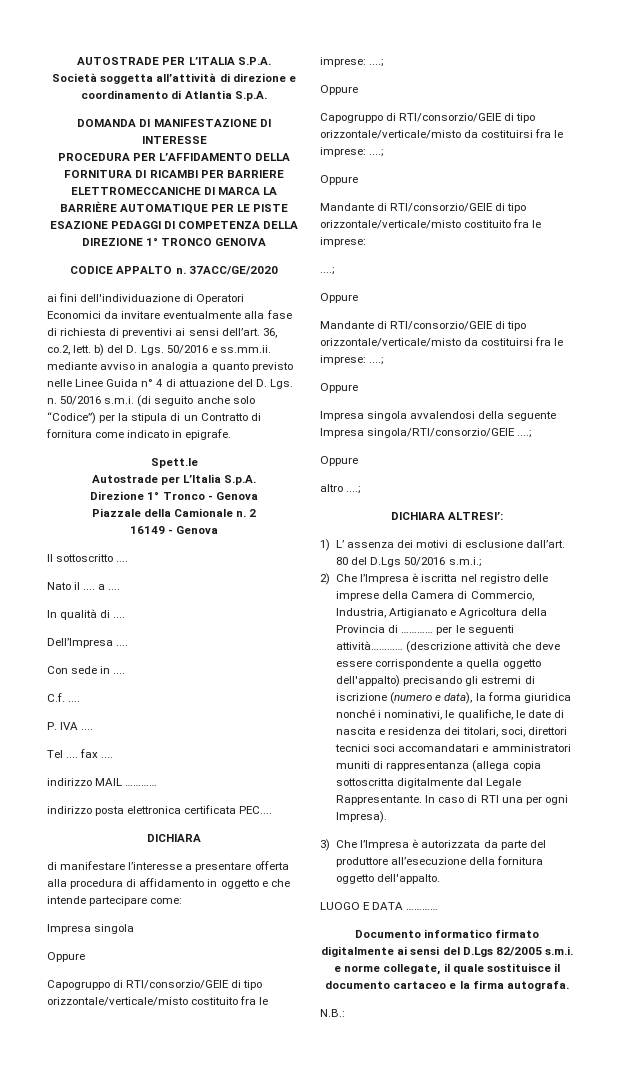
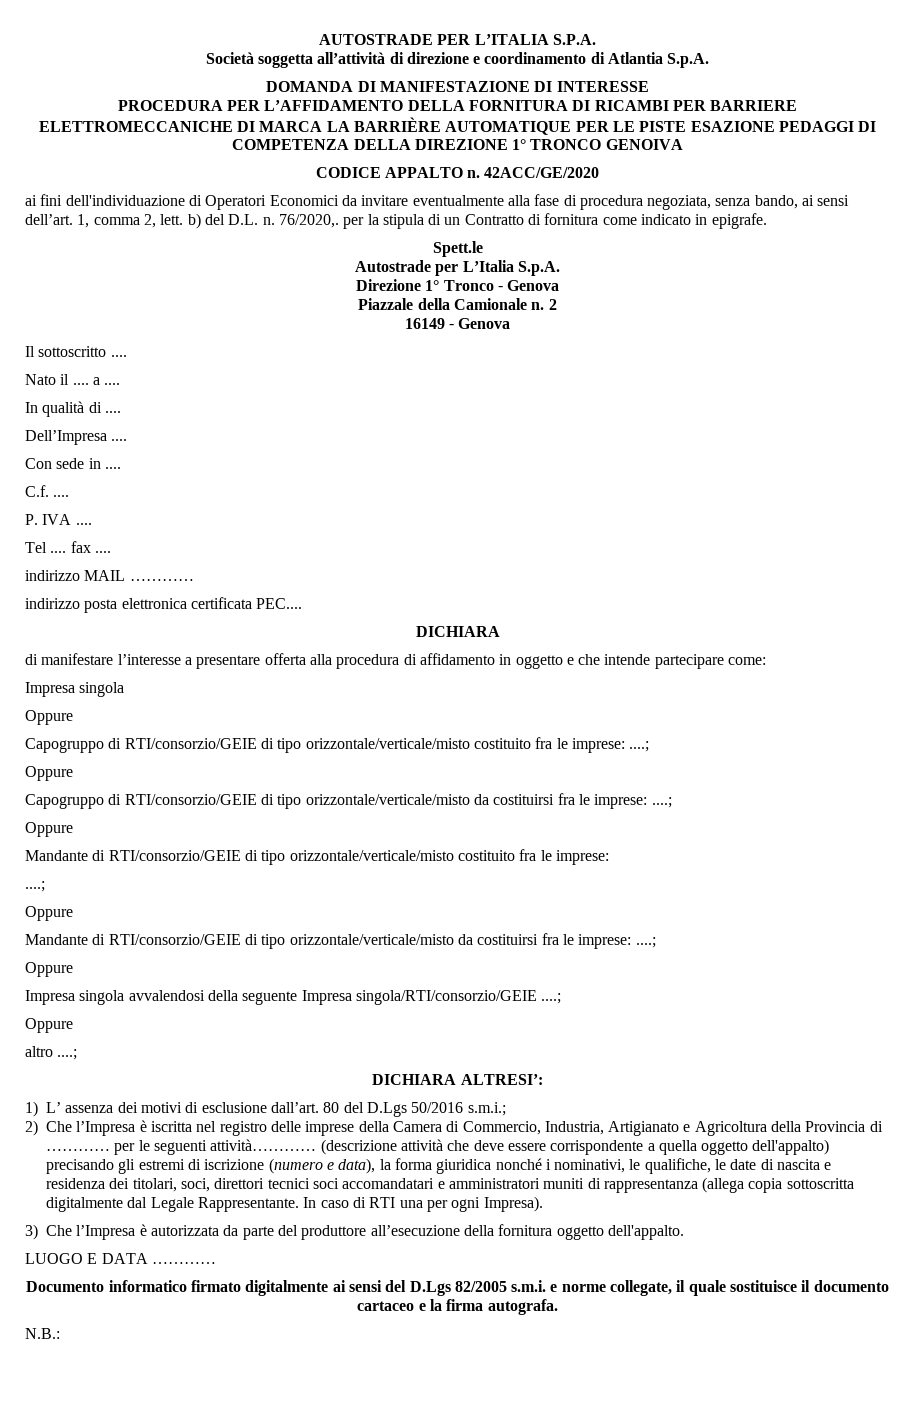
- 37ACC/GE/2020
+ 42ACC/GE/2020
- ai fini dell'individuazione di Operatori Economici da invitare eventualmente alla fase di richiesta di preventivi ai sensi dell’art. 36, co.2, lett. b) del D. Lgs. 50/2016 e ss.mm.ii. mediante avviso in analogia a quanto previsto nelle Linee Guida n° 4 di attuazione del D. Lgs. n. 50/2016 s.m.i. (di seguito anche solo “Codice”) per la stipula di un Contratto di fornitura come indicato in epigrafe.
+ ai fini dell'individuazione di Operatori Economici da invitare eventualmente alla fase di procedura negoziata, senza bando, ai sensi dell’art. 1, comma 2, lett. b) del D.L. n. 76/2020,. per la stipula di un Contratto di fornitura come indicato in epigrafe.

